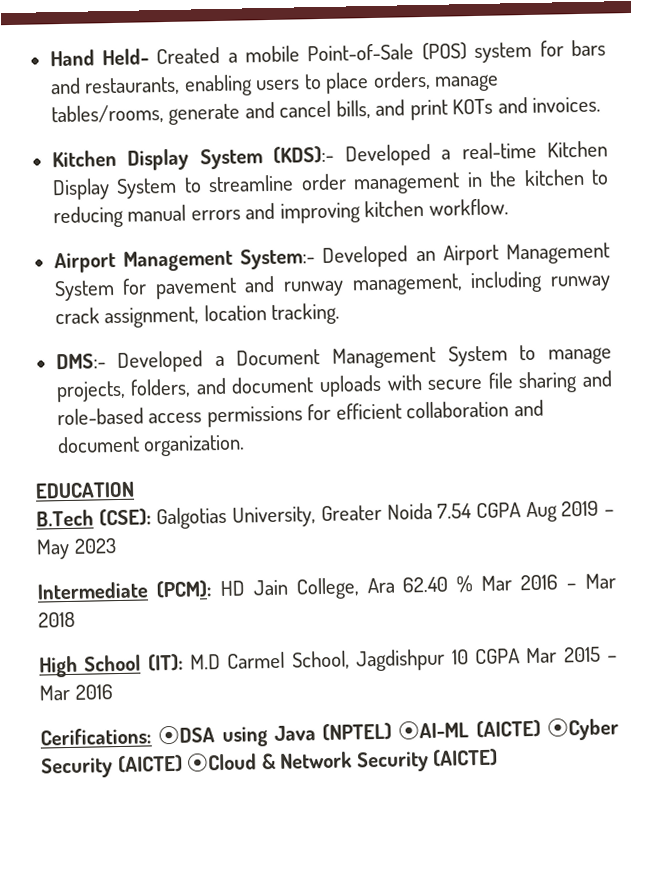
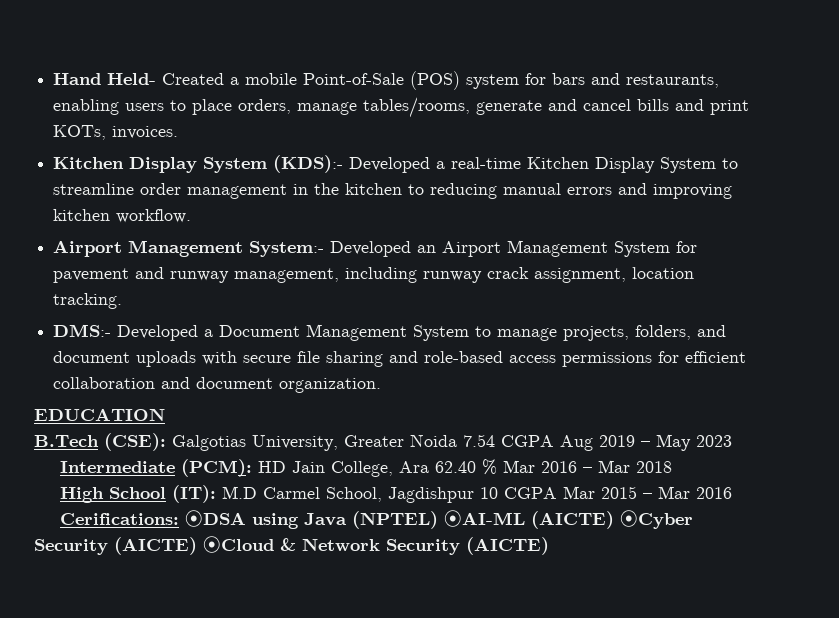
- Hand Held- Created a mobile Point-of-Sale (POS) system for bars and restaurants, enabling users to place orders, manage tables/rooms, generate and cancel bills, and print KOTs and invoices.
+ Hand Held- Created a mobile Point-of-Sale (POS) system for bars and restaurants, enabling users to place orders, manage tables/rooms, generate and cancel bills and print KOTs, invoices.

